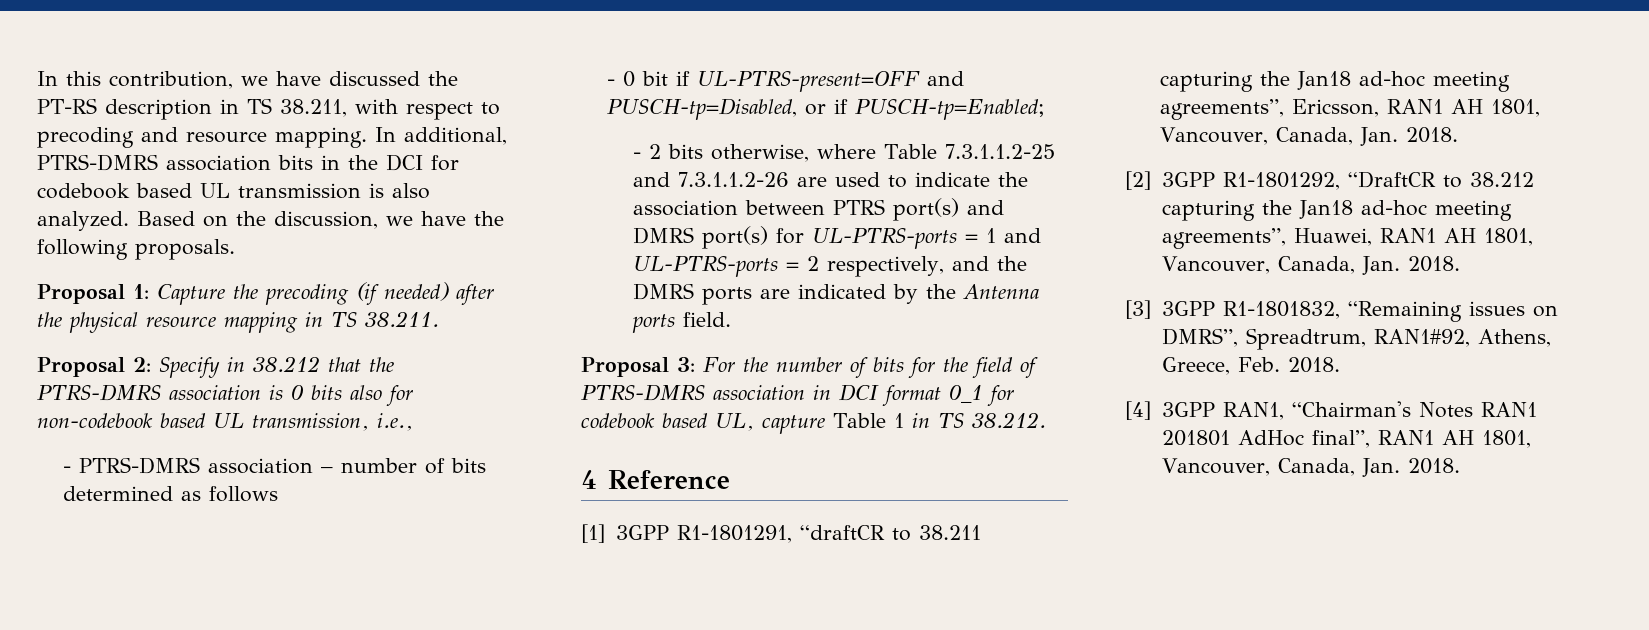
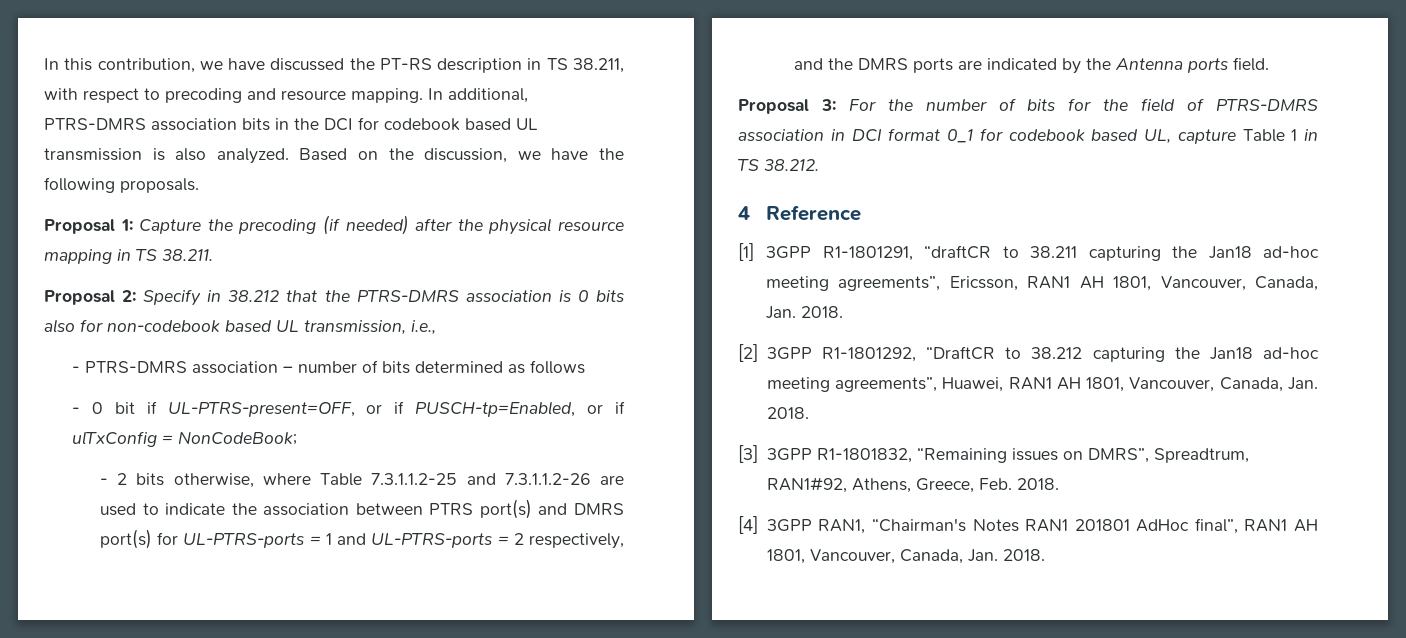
- - 0 bit if UL-PTRS-present=OFF and PUSCH-tp=Disabled, or if PUSCH-tp=Enabled;
+ - 0 bit if UL-PTRS-present=OFF, or if PUSCH-tp=Enabled, or if ulTxConfig = NonCodeBook;

